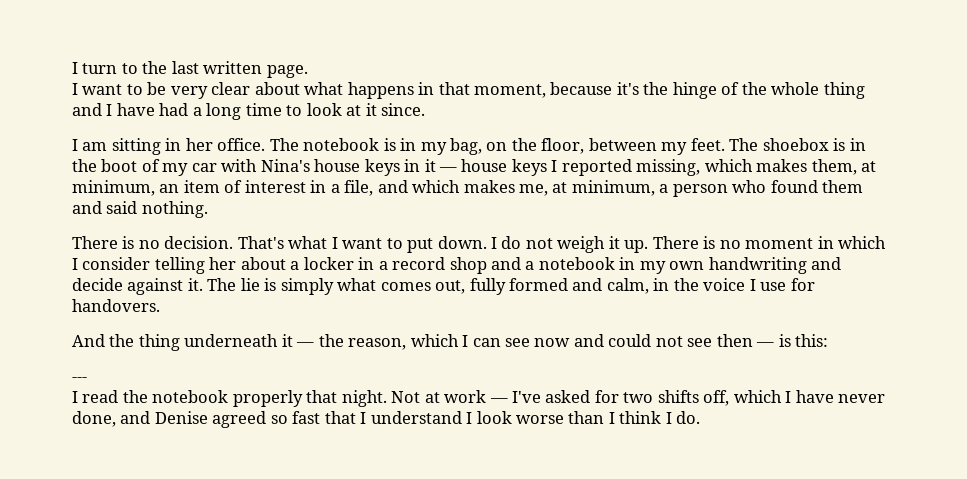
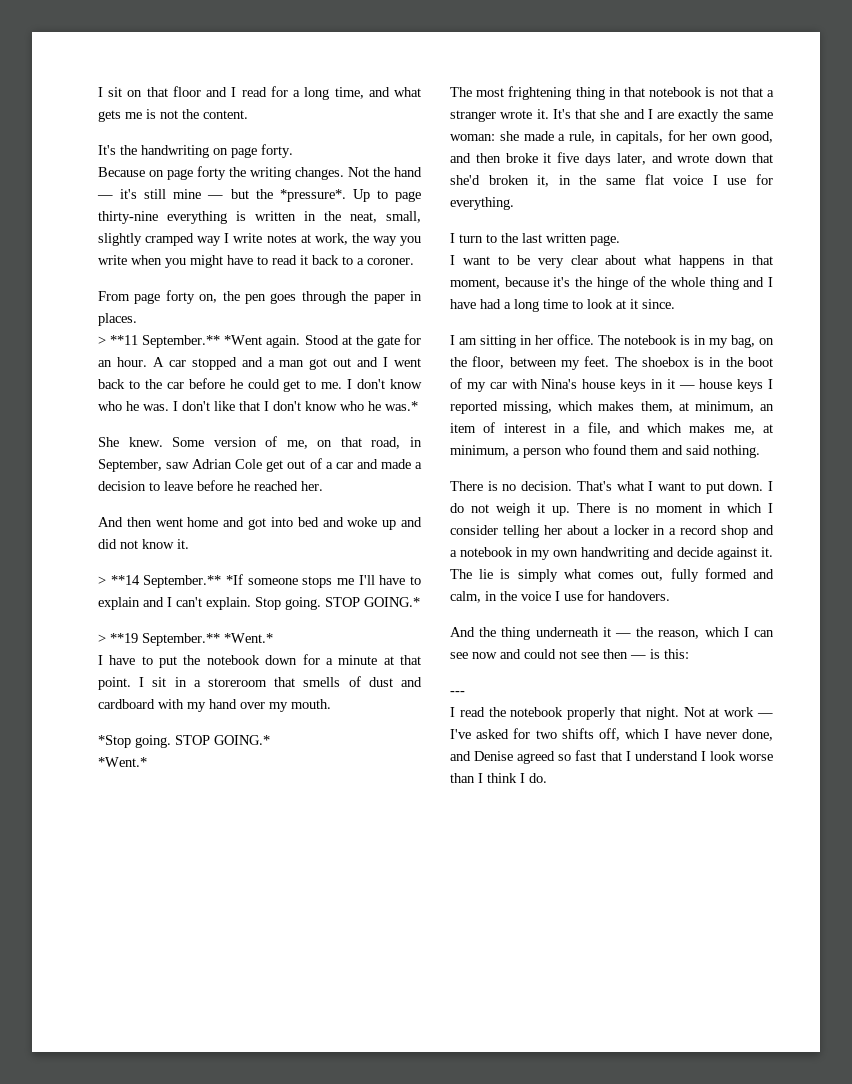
+ I sit on that floor and I read for a long time, and what gets me is not the content.
+ It's the handwriting on page forty.
+ Because on page forty the writing changes. Not the hand — it's still mine — but the *pressure*. Up to page thirty-nine everything is written in the neat, small, slightly cramped way I write notes at work, the way you write when you might have to read it back to a coroner.
+ From page forty on, the pen goes through the paper in places.
+ > **11 September.** *Went again. Stood at the gate for an hour. A car stopped and a man got out and I went back to the car before he could get to me. I don't know who he was. I don't like that I don't know who he was.*
+ She knew. Some version of me, on that road, in September, saw Adrian Cole get out of a car and made a decision to leave before he reached her.
+ And then went home and got into bed and woke up and did not know it.
+ > **14 September.** *If someone stops me I'll have to explain and I can't explain. Stop going. STOP GOING.*
+ > **19 September.** *Went.*
+ I have to put the notebook down for a minute at that point. I sit in a storeroom that smells of dust and cardboard with my hand over my mouth.
+ *Stop going. STOP GOING.*
+ *Went.*
+ The most frightening thing in that notebook is not that a stranger wrote it. It's that she and I are exactly the same woman: she made a rule, in capitals, for her own good, and then broke it five days later, and wrote down that she'd broken it, in the same flat voice I use for everything.

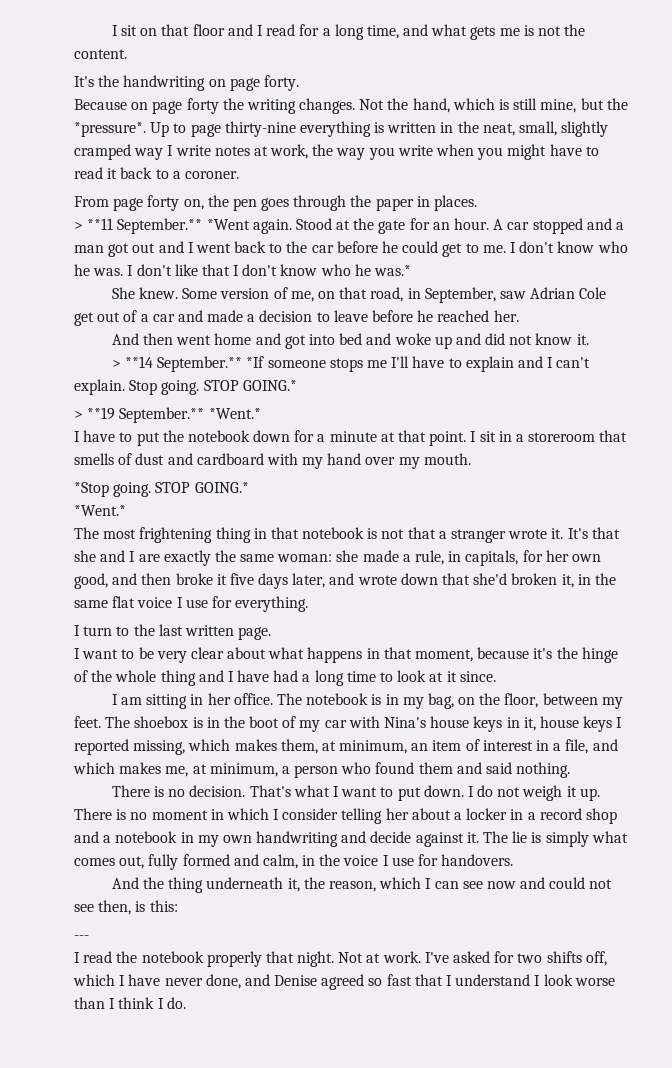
- Not the hand — it's still mine — but the *pressure*.
+ Not the hand, which is still mine, but the *pressure*.
- The shoebox is in the boot of my car with Nina's house keys in it — house keys I reported missing, which makes them, at minimum, an item of interest in a file, and which makes me, at minimum, a person who found them and said nothing.
+ The shoebox is in the boot of my car with Nina's house keys in it, house keys I reported missing, which makes them, at minimum, an item of interest in a file, and which makes me, at minimum, a person who found them and said nothing.
- And the thing underneath it — the reason, which I can see now and could not see then — is this:
+ And the thing underneath it, the reason, which I can see now and could not see then, is this:
- Not at work — I've asked for two shifts off, which I have never done, and Denise agreed so fast that I understand I look worse than I think I do.
+ Not at work. I've asked for two shifts off, which I have never done, and Denise agreed so fast that I understand I look worse than I think I do.

